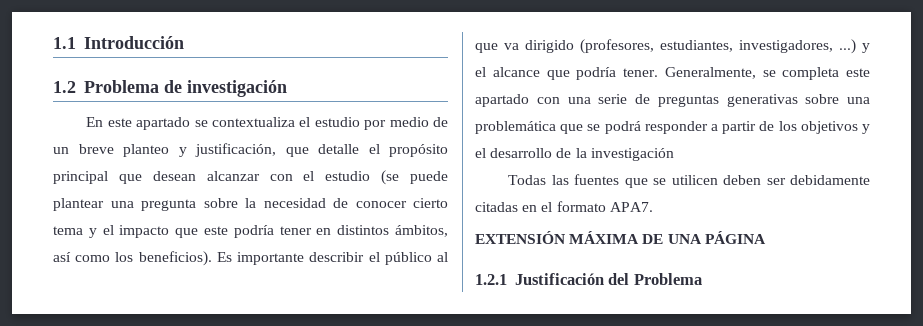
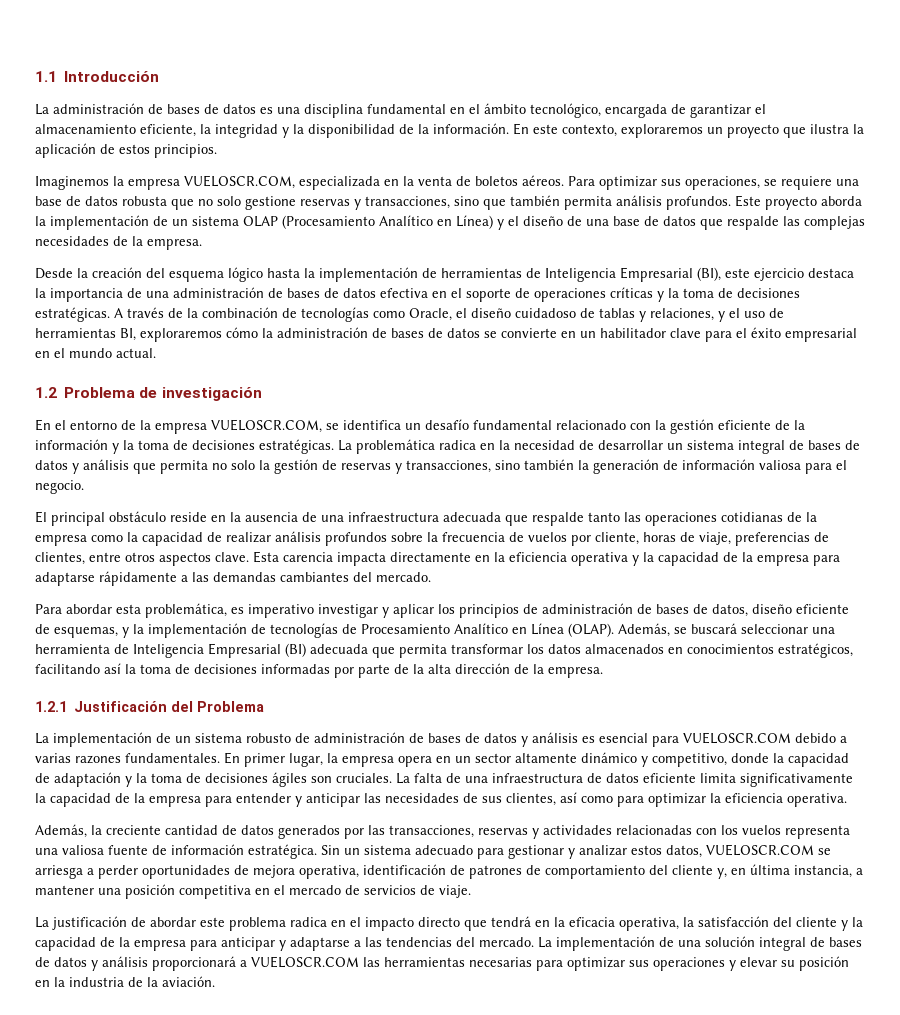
+ La administración de bases de datos es una disciplina fundamental en el ámbito tecnológico, encargada de garantizar el almacenamiento eficiente, la integridad y la disponibilidad de la información. En este contexto, exploraremos un proyecto que ilustra la aplicación de estos principios.
+ Imaginemos la empresa VUELOSCR.COM, especializada en la venta de boletos aéreos. Para optimizar sus operaciones, se requiere una base de datos robusta que no solo gestione reservas y transacciones, sino que también permita análisis profundos. Este proyecto aborda la implementación de un sistema OLAP (Procesamiento Analítico en Línea) y el diseño de una base de datos que respalde las complejas necesidades de la empresa.
+ Desde la creación del esquema lógico hasta la implementación de herramientas de Inteligencia Empresarial (BI), este ejercicio destaca la importancia de una administración de bases de datos efectiva en el soporte de operaciones críticas y la toma de decisiones estratégicas. A través de la combinación de tecnologías como Oracle, el diseño cuidadoso de tablas y relaciones, y el uso de herramientas BI, exploraremos cómo la administración de bases de datos se convierte en un habilitador clave para el éxito empresarial en el mundo actual.
- En este apartado se contextualiza el estudio por medio de un breve planteo y justificación, que detalle el propósito principal que desean alcanzar con el estudio (se puede plantear una pregunta sobre la necesidad de conocer cierto tema y el impacto que este podría tener en distintos ámbitos, así como los beneficios). Es importante describir el público al que va dirigido (profesores, estudiantes, investigadores, ...) y el alcance que podría tener. Generalmente, se completa este apartado con una serie de preguntas generativas sobre una problemática que se podrá responder a partir de los objetivos y el desarrollo de la investigación
- Todas las fuentes que se utilicen deben ser debidamente citadas en el formato APA7.
- EXTENSIÓN MÁXIMA DE UNA PÁGINA
+ En el entorno de la empresa VUELOSCR.COM, se identifica un desafío fundamental relacionado con la gestión eficiente de la información y la toma de decisiones estratégicas. La problemática radica en la necesidad de desarrollar un sistema integral de bases de datos y análisis que permita no solo la gestión de reservas y transacciones, sino también la generación de información valiosa para el negocio.
+ El principal obstáculo reside en la ausencia de una infraestructura adecuada que respalde tanto las operaciones cotidianas de la empresa como la capacidad de realizar análisis profundos sobre la frecuencia de vuelos por cliente, horas de viaje, preferencias de clientes, entre otros aspectos clave. Esta carencia impacta directamente en la eficiencia operativa y la capacidad de la empresa para adaptarse rápidamente a las demandas cambiantes del mercado.
+ Para abordar esta problemática, es imperativo investigar y aplicar los principios de administración de bases de datos, diseño eficiente de esquemas, y la implementación de tecnologías de Procesamiento Analítico en Línea (OLAP). Además, se buscará seleccionar una herramienta de Inteligencia Empresarial (BI) adecuada que permita transformar los datos almacenados en conocimientos estratégicos, facilitando así la toma de decisiones informadas por parte de la alta dirección de la empresa.
  1.2.1 Justificación del Problema
+ La implementación de un sistema robusto de administración de bases de datos y análisis es esencial para VUELOSCR.COM debido a varias razones fundamentales. En primer lugar, la empresa opera en un sector altamente dinámico y competitivo, donde la capacidad de adaptación y la toma de decisiones ágiles son cruciales. La falta de una infraestructura de datos eficiente limita significativamente la capacidad de la empresa para entender y anticipar las necesidades de sus clientes, así como para optimizar la eficiencia operativa.
+ Además, la creciente cantidad de datos generados por las transacciones, reservas y actividades relacionadas con los vuelos representa una valiosa fuente de información estratégica. Sin un sistema adecuado para gestionar y analizar estos datos, VUELOSCR.COM se arriesga a perder oportunidades de mejora operativa, identificación de patrones de comportamiento del cliente y, en última instancia, a mantener una posición competitiva en el mercado de servicios de viaje.
+ La justificación de abordar este problema radica en el impacto directo que tendrá en la eficacia operativa, la satisfacción del cliente y la capacidad de la empresa para anticipar y adaptarse a las tendencias del mercado. La implementación de una solución integral de bases de datos y análisis proporcionará a VUELOSCR.COM las herramientas necesarias para optimizar sus operaciones y elevar su posición en la industria de la aviación.

